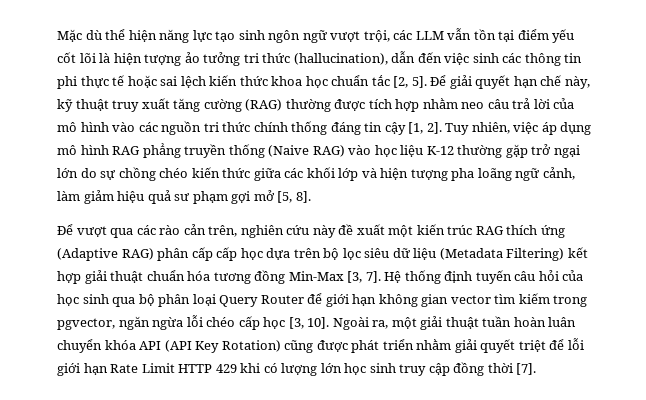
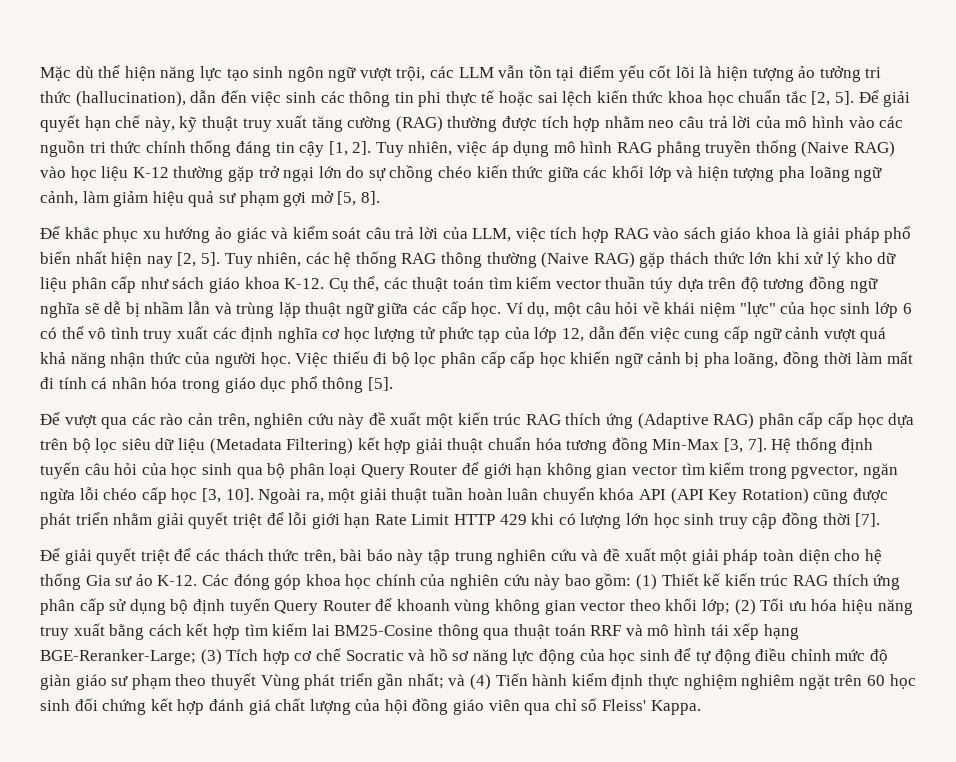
+ Để khắc phục xu hướng ảo giác và kiểm soát câu trả lời của LLM, việc tích hợp RAG vào sách giáo khoa là giải pháp phổ biến nhất hiện nay [2, 5]. Tuy nhiên, các hệ thống RAG thông thường (Naive RAG) gặp thách thức lớn khi xử lý kho dữ liệu phân cấp như sách giáo khoa K-12. Cụ thể, các thuật toán tìm kiếm vector thuần túy dựa trên độ tương đồng ngữ nghĩa sẽ dễ bị nhầm lẫn và trùng lặp thuật ngữ giữa các cấp học. Ví dụ, một câu hỏi về khái niệm "lực" của học sinh lớp 6 có thể vô tình truy xuất các định nghĩa cơ học lượng tử phức tạp của lớp 12, dẫn đến việc cung cấp ngữ cảnh vượt quá khả năng nhận thức của người học. Việc thiếu đi bộ lọc phân cấp cấp học khiến ngữ cảnh bị pha loãng, đồng thời làm mất đi tính cá nhân hóa trong giáo dục phổ thông [5].
+ Để giải quyết triệt để các thách thức trên, bài báo này tập trung nghiên cứu và đề xuất một giải pháp toàn diện cho hệ thống Gia sư ảo K-12. Các đóng góp khoa học chính của nghiên cứu này bao gồm: (1) Thiết kế kiến trúc RAG thích ứng phân cấp sử dụng bộ định tuyến Query Router để khoanh vùng không gian vector theo khối lớp; (2) Tối ưu hóa hiệu năng truy xuất bằng cách kết hợp tìm kiếm lai BM25-Cosine thông qua thuật toán RRF và mô hình tái xếp hạng BGE-Reranker-Large; (3) Tích hợp cơ chế Socratic và hồ sơ năng lực động của học sinh để tự động điều chỉnh mức độ giàn giáo sư phạm theo thuyết Vùng phát triển gần nhất; và (4) Tiến hành kiểm định thực nghiệm nghiêm ngặt trên 60 học sinh đối chứng kết hợp đánh giá chất lượng của hội đồng giáo viên qua chỉ số Fleiss' Kappa.

